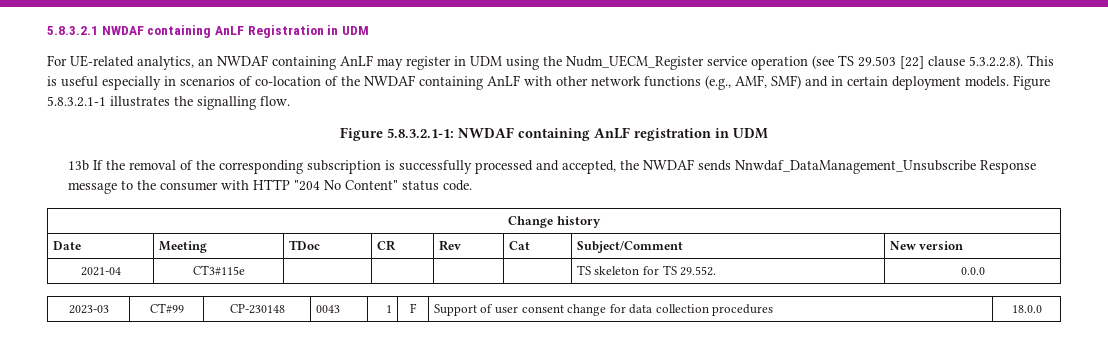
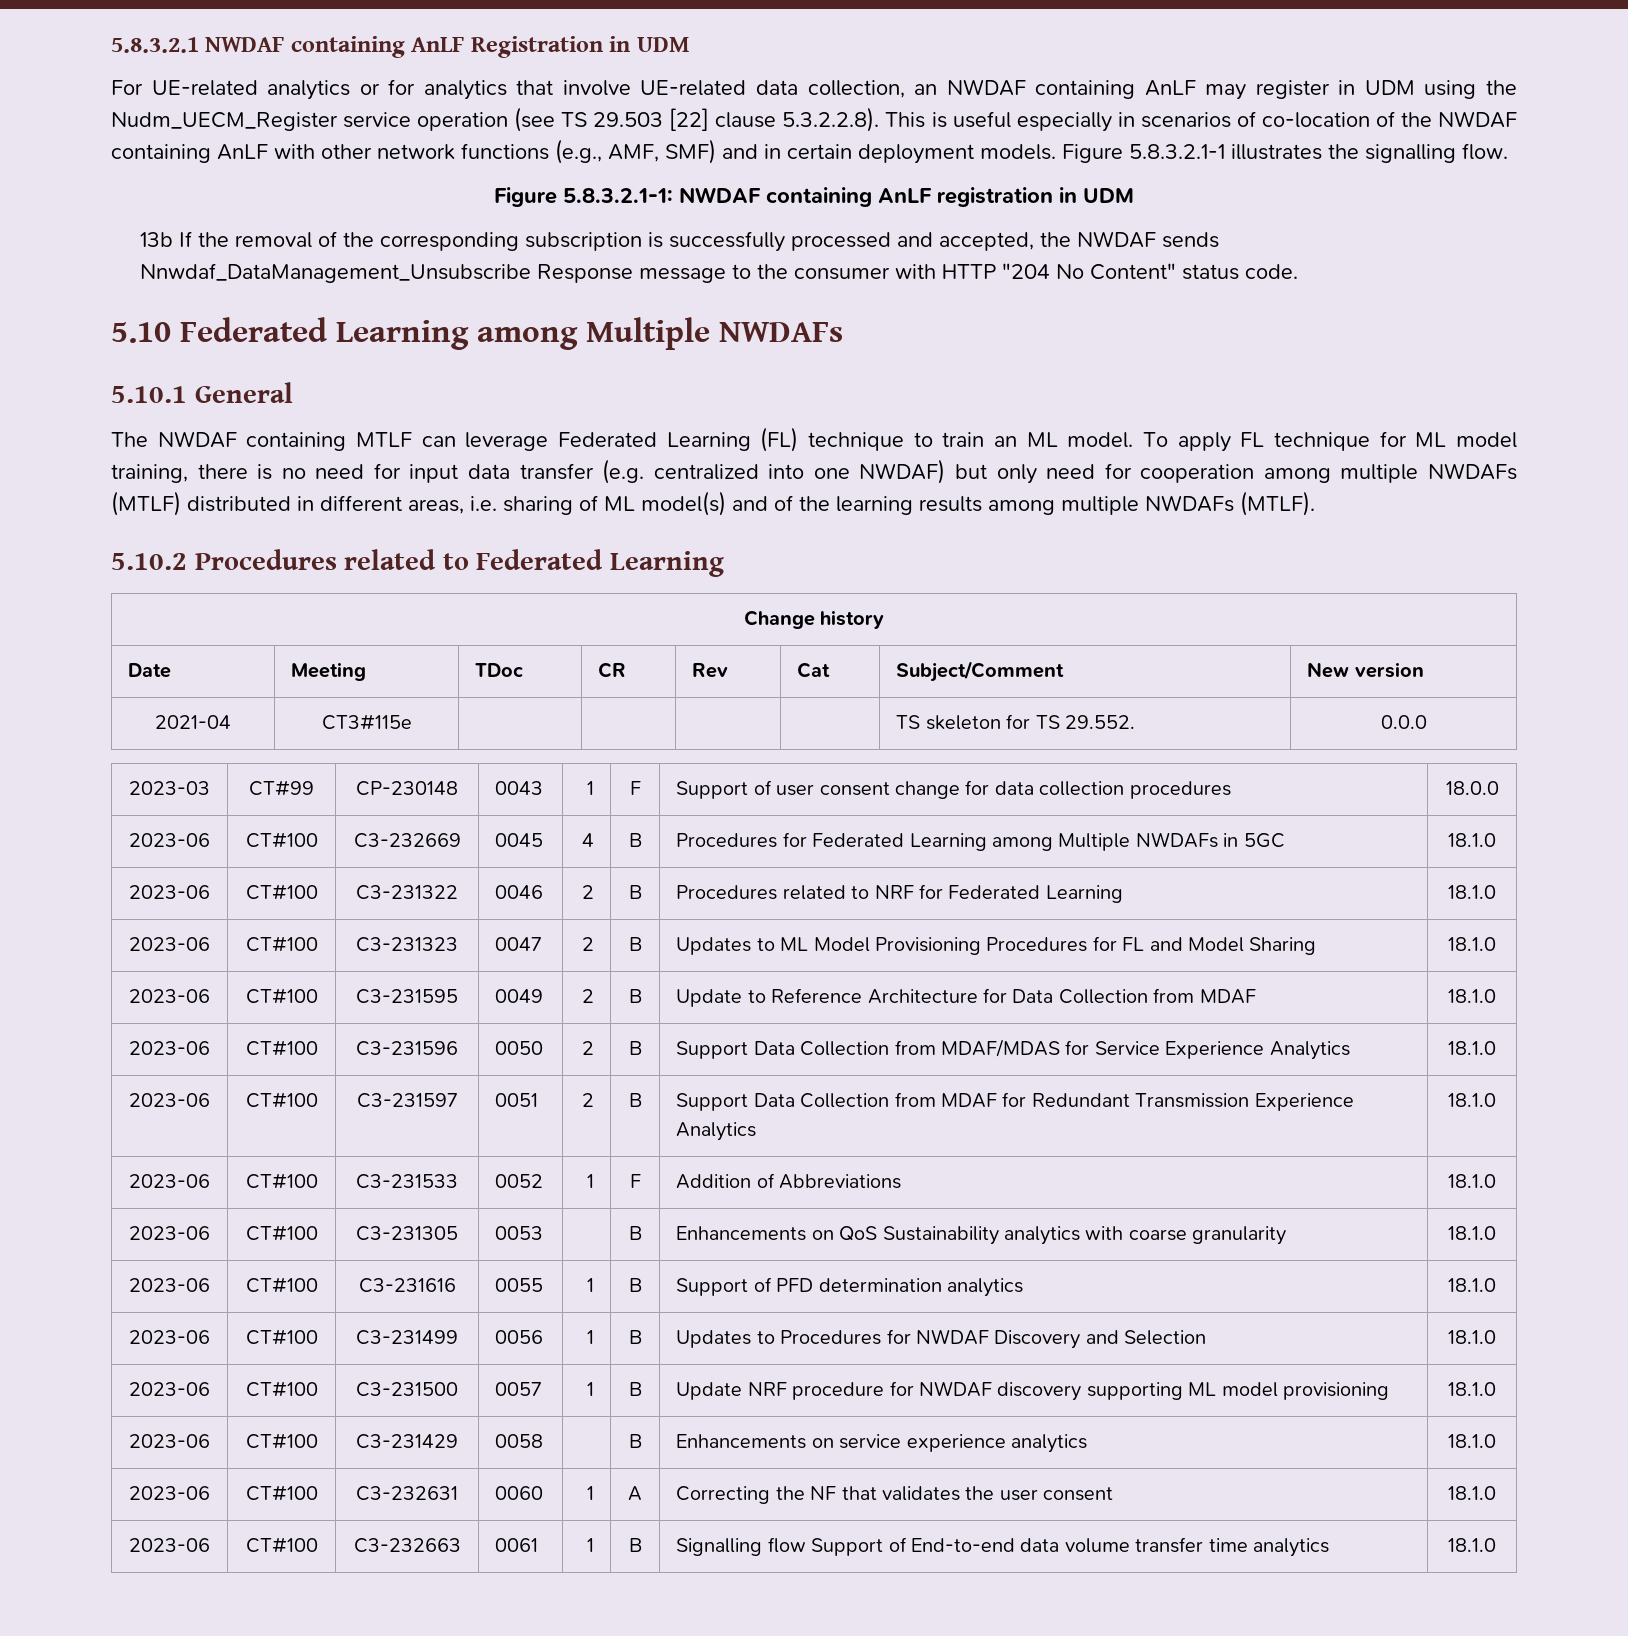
- For UE-related analytics, an NWDAF containing AnLF may register in UDM using the Nudm_UECM_Register service operation (see TS 29.503 [22] clause 5.3.2.2.8). This is useful especially in scenarios of co-location of the NWDAF containing AnLF with other network functions (e.g., AMF, SMF) and in certain deployment models.
+ For UE-related analytics or for analytics that involve UE-related data collection, an NWDAF containing AnLF may register in UDM using the Nudm_UECM_Register service operation (see TS 29.503 [22] clause 5.3.2.2.8). This is useful especially in scenarios of co-location of the NWDAF containing AnLF with other network functions (e.g., AMF, SMF) and in certain deployment models.
+ 5.10 Federated Learning among Multiple NWDAFs
+ 5.10.1 General
+ The NWDAF containing MTLF can leverage Federated Learning (FL) technique to train an ML model. To apply FL technique for ML model training, there is no need for input data transfer (e.g. centralized into one NWDAF) but only need for cooperation among multiple NWDAFs (MTLF) distributed in different areas, i.e. sharing of ML model(s) and of the learning results among multiple NWDAFs (MTLF).
+ 5.10.2 Procedures related to Federated Learning
+ 2023-06 | CT#100 | C3-232669 | 0045 | 4 | B | Procedures for Federated Learning among Multiple NWDAFs in 5GC | 18.1.0
+ 2023-06 | CT#100 | C3-231322 | 0046 | 2 | B | Procedures related to NRF for Federated Learning | 18.1.0
+ 2023-06 | CT#100 | C3-231323 | 0047 | 2 | B | Updates to ML Model Provisioning Procedures for FL and Model Sharing | 18.1.0
+ 2023-06 | CT#100 | C3-231595 | 0049 | 2 | B | Update to Reference Architecture for Data Collection from MDAF | 18.1.0
+ 2023-06 | CT#100 | C3-231596 | 0050 | 2 | B | Support Data Collection from MDAF/MDAS for Service Experience Analytics | 18.1.0
+ 2023-06 | CT#100 | C3-231597 | 0051 | 2 | B | Support Data Collection from MDAF for Redundant Transmission Experience Analytics | 18.1.0
+ 2023-06 | CT#100 | C3-231533 | 0052 | 1 | F | Addition of Abbreviations | 18.1.0
+ 2023-06 | CT#100 | C3-231305 | 0053 | | B | Enhancements on QoS Sustainability analytics with coarse granularity | 18.1.0
+ 2023-06 | CT#100 | C3-231616 | 0055 | 1 | B | Support of PFD determination analytics | 18.1.0
+ 2023-06 | CT#100 | C3-231499 | 0056 | 1 | B | Updates to Procedures for NWDAF Discovery and Selection | 18.1.0
+ 2023-06 | CT#100 | C3-231500 | 0057 | 1 | B | Update NRF procedure for NWDAF discovery supporting ML model provisioning | 18.1.0
+ 2023-06 | CT#100 | C3-231429 | 0058 | | B | Enhancements on service experience analytics | 18.1.0
+ 2023-06 | CT#100 | C3-232631 | 0060 | 1 | A | Correcting the NF that validates the user consent | 18.1.0
+ 2023-06 | CT#100 | C3-232663 | 0061 | 1 | B | Signalling flow Support of End-to-end data volume transfer time analytics | 18.1.0

